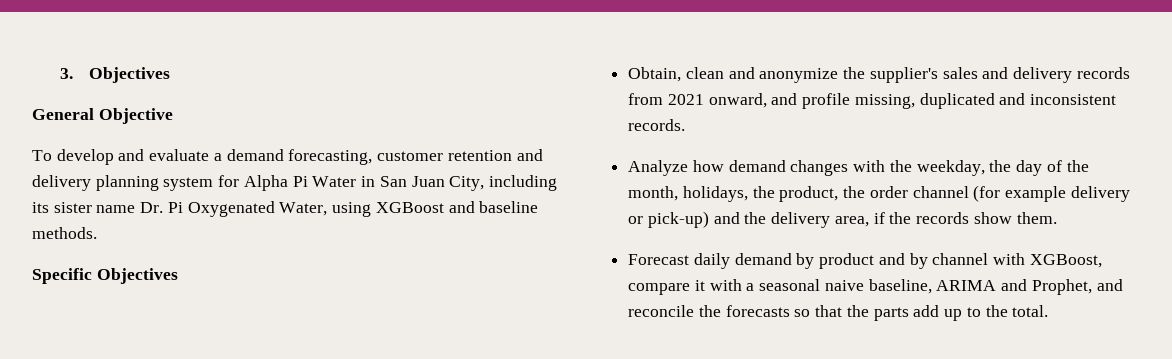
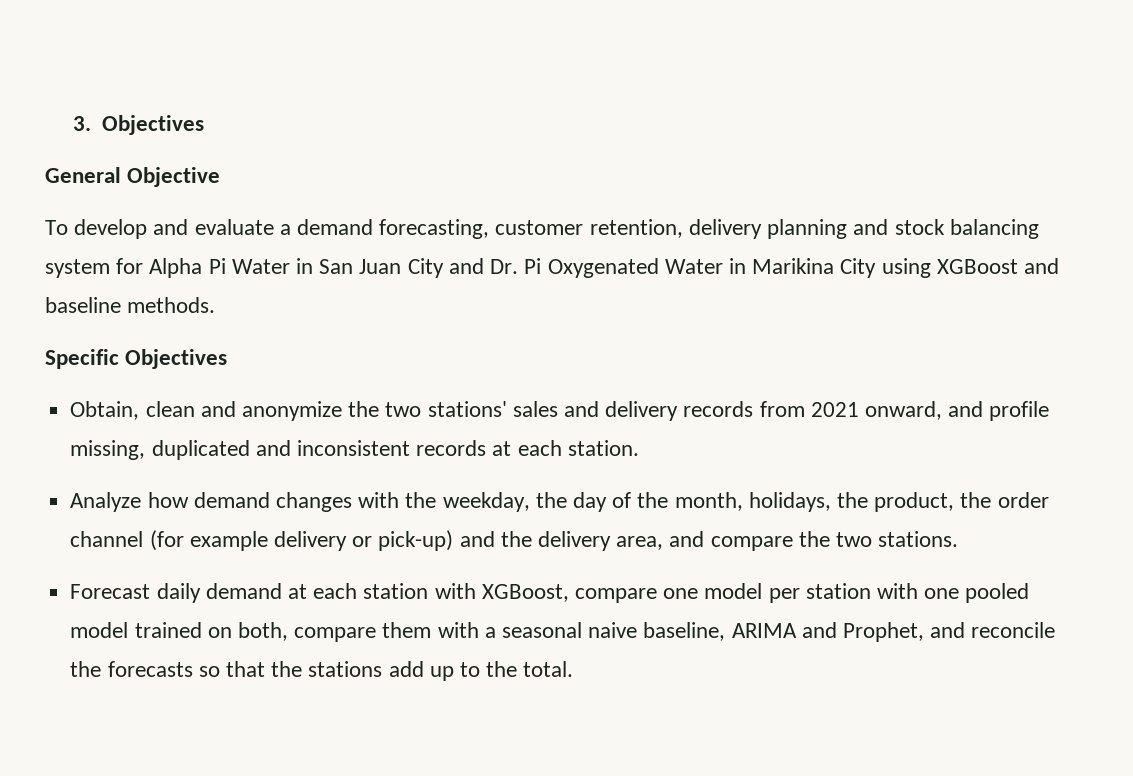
- To develop and evaluate a demand forecasting, customer retention and delivery planning system for Alpha Pi Water in San Juan City, including its sister name Dr. Pi Oxygenated Water, using XGBoost and baseline methods.
+ To develop and evaluate a demand forecasting, customer retention, delivery planning and stock balancing system for Alpha Pi Water in San Juan City and Dr. Pi Oxygenated Water in Marikina City using XGBoost and baseline methods.
- Obtain, clean and anonymize the supplier's sales and delivery records from 2021 onward, and profile missing, duplicated and inconsistent records.
+ Obtain, clean and anonymize the two stations' sales and delivery records from 2021 onward, and profile missing, duplicated and inconsistent records at each station.
- Analyze how demand changes with the weekday, the day of the month, holidays, the product, the order channel (for example delivery or pick-up) and the delivery area, if the records show them.
- Forecast daily demand by product and by channel with XGBoost, compare it with a seasonal naive baseline, ARIMA and Prophet, and reconcile the forecasts so that the parts add up to the total.
+ Analyze how demand changes with the weekday, the day of the month, holidays, the product, the order channel (for example delivery or pick-up) and the delivery area, and compare the two stations.
+ Forecast daily demand at each station with XGBoost, compare one model per station with one pooled model trained on both, compare them with a seasonal naive baseline, ARIMA and Prophet, and reconcile the forecasts so that the stations add up to the total.

